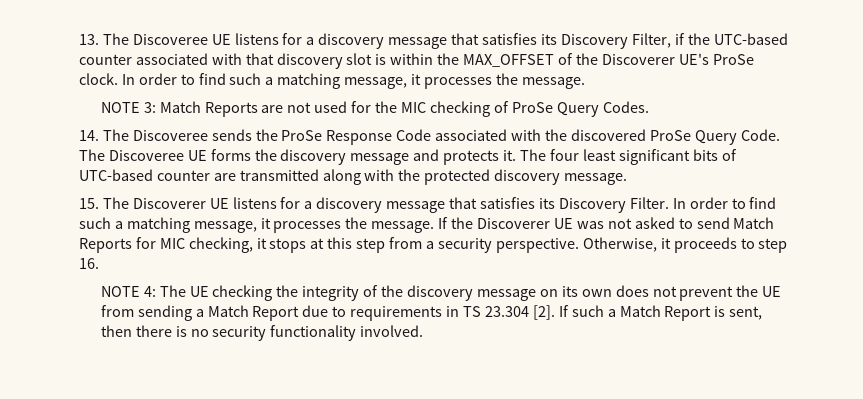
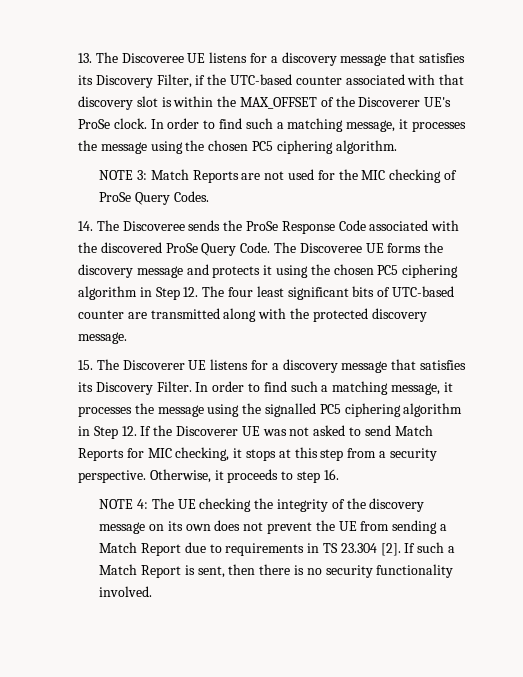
- 13. The Discoveree UE listens for a discovery message that satisfies its Discovery Filter, if the UTC-based counter associated with that discovery slot is within the MAX_OFFSET of the Discoverer UE's ProSe clock. In order to find such a matching message, it processes the message.
+ 13. The Discoveree UE listens for a discovery message that satisfies its Discovery Filter, if the UTC-based counter associated with that discovery slot is within the MAX_OFFSET of the Discoverer UE's ProSe clock. In order to find such a matching message, it processes the message using the chosen PC5 ciphering algorithm.
- The Discoveree UE forms the discovery message and protects it. The four least significant bits of UTC-based counter are transmitted along with the protected discovery message.
+ The Discoveree UE forms the discovery message and protects it using the chosen PC5 ciphering algorithm in Step 12. The four least significant bits of UTC-based counter are transmitted along with the protected discovery message.
- In order to find such a matching message, it processes the message. If the Discoverer UE was not asked to send Match Reports for MIC checking, it stops at this step from a security perspective.
+ In order to find such a matching message, it processes the message using the signalled PC5 ciphering algorithm in Step 12. If the Discoverer UE was not asked to send Match Reports for MIC checking, it stops at this step from a security perspective.

